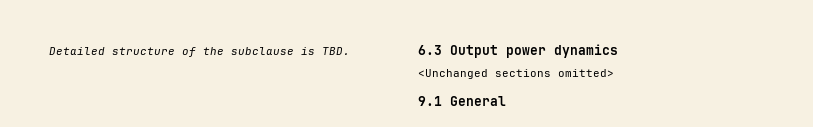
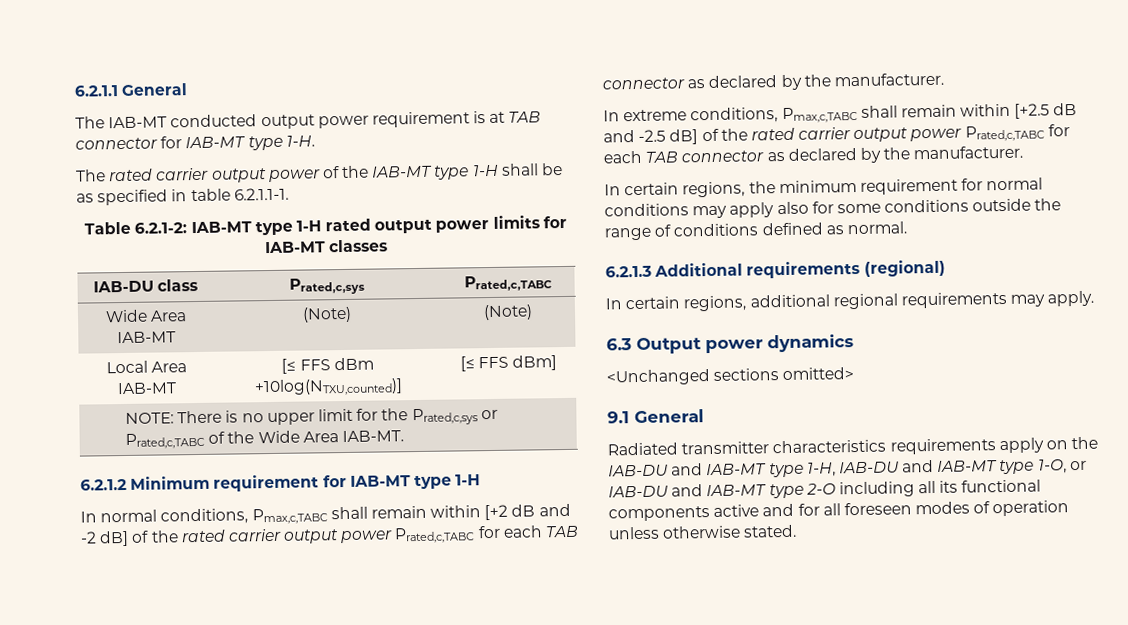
- Detailed structure of the subclause is TBD.
+ 6.2.1.1 General
+ The IAB-MT conducted output power requirement is at TAB connector for IAB-MT type 1-H.
+ The rated carrier output power of the IAB-MT type 1-H shall be as specified in table 6.2.1.1-1.
+ Table 6.2.1-2: IAB-MT type 1-H rated output power limits for IAB-MT classes
+ IAB-DU class | Prated,c,sys | Prated,c,TABC
+ Wide Area IAB-MT | (Note) | (Note)
+ Local Area IAB-MT | [≤ FFS dBm +10log(NTXU,counted)] | [≤ FFS dBm]
+ NOTE: There is no upper limit for the Prated,c,sys or Prated,c,TABC of the Wide Area IAB-MT.
+ 6.2.1.2 Minimum requirement for IAB-MT type 1-H
+ In normal conditions, Pmax,c,TABC shall remain within [+2 dB and -2 dB] of the rated carrier output power Prated,c,TABC for each TAB connector as declared by the manufacturer.
+ In extreme conditions, Pmax,c,TABC shall remain within [+2.5 dB and -2.5 dB] of the rated carrier output power Prated,c,TABC for each TAB connector as declared by the manufacturer.
+ In certain regions, the minimum requirement for normal conditions may apply also for some conditions outside the range of conditions defined as normal.
+ 6.2.1.3 Additional requirements (regional)
+ In certain regions, additional regional requirements may apply.
+ Radiated transmitter characteristics requirements apply on the IAB-DU and IAB-MT type 1-H, IAB-DU and IAB-MT type 1-O, or IAB-DU and IAB-MT type 2-O including all its functional components active and for all foreseen modes of operation unless otherwise stated.

